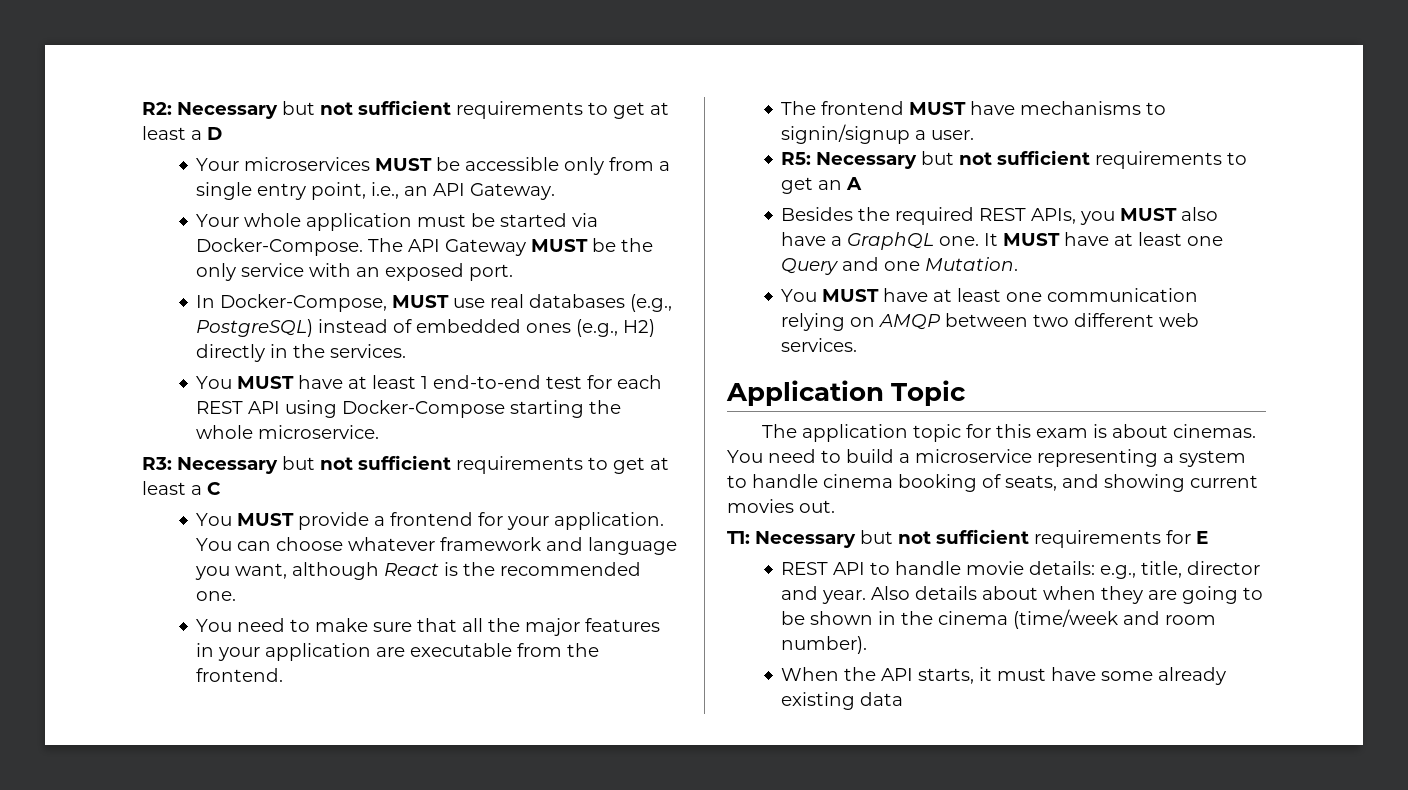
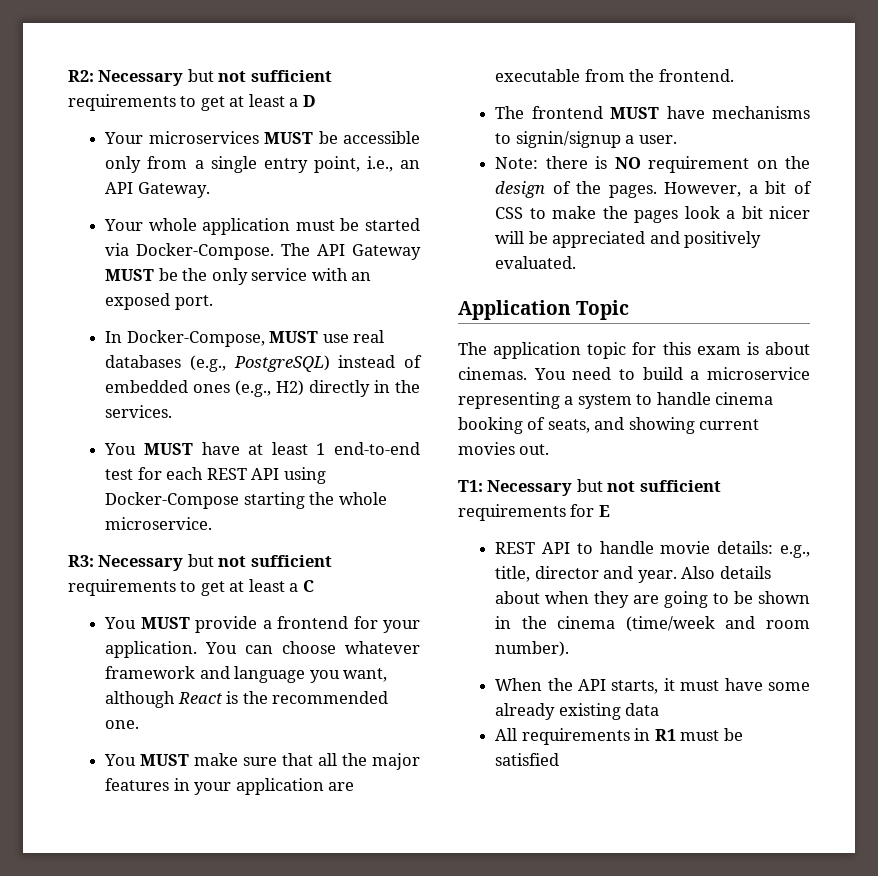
- You need to make sure that all the major features in your application are executable from the frontend.
+ You MUST make sure that all the major features in your application are executable from the frontend.
- R5: Necessary but not sufficient requirements to get an A
- Besides the required REST APIs, you MUST also have a GraphQL one. It MUST have at least one Query and one Mutation.
- You MUST have at least one communication relying on AMQP between two different web services.
+ Note: there is NO requirement on the design of the pages. However, a bit of CSS to make the pages look a bit nicer will be appreciated and positively evaluated.
+ All requirements in R1 must be satisfied

